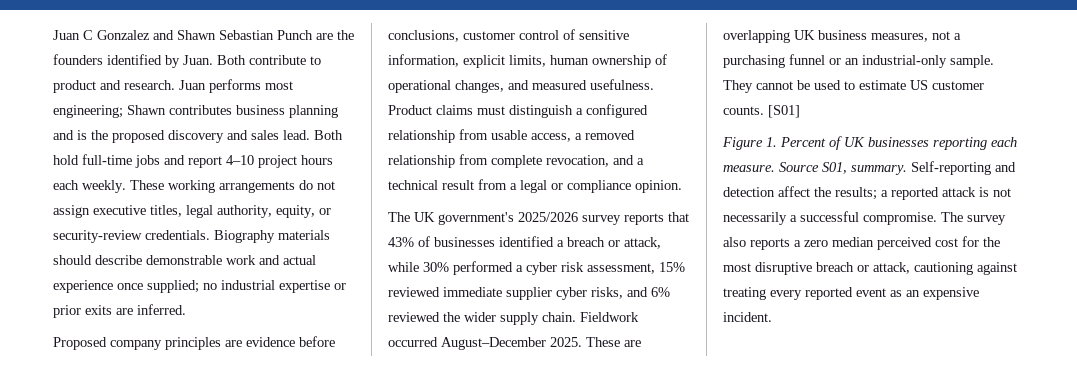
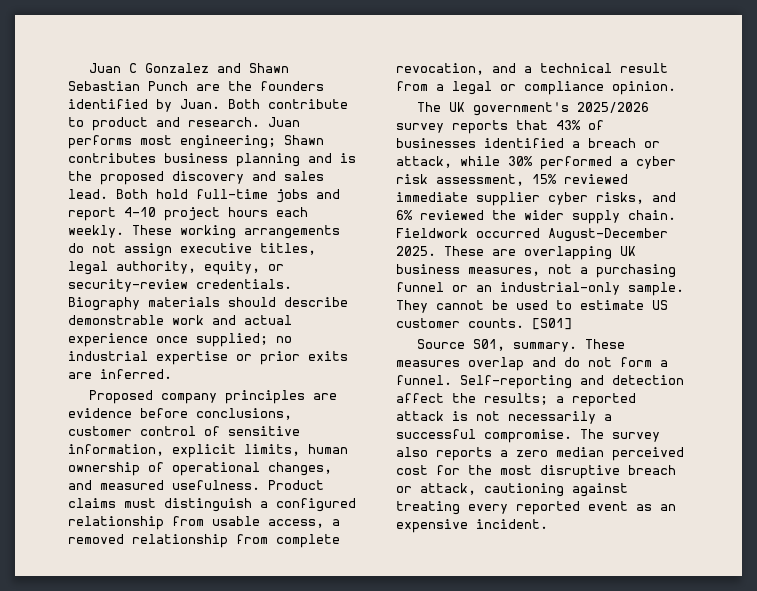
- Figure 1. Percent of UK businesses reporting each measure. Source S01, summary.
+ Source S01, summary. These measures overlap and do not form a funnel.

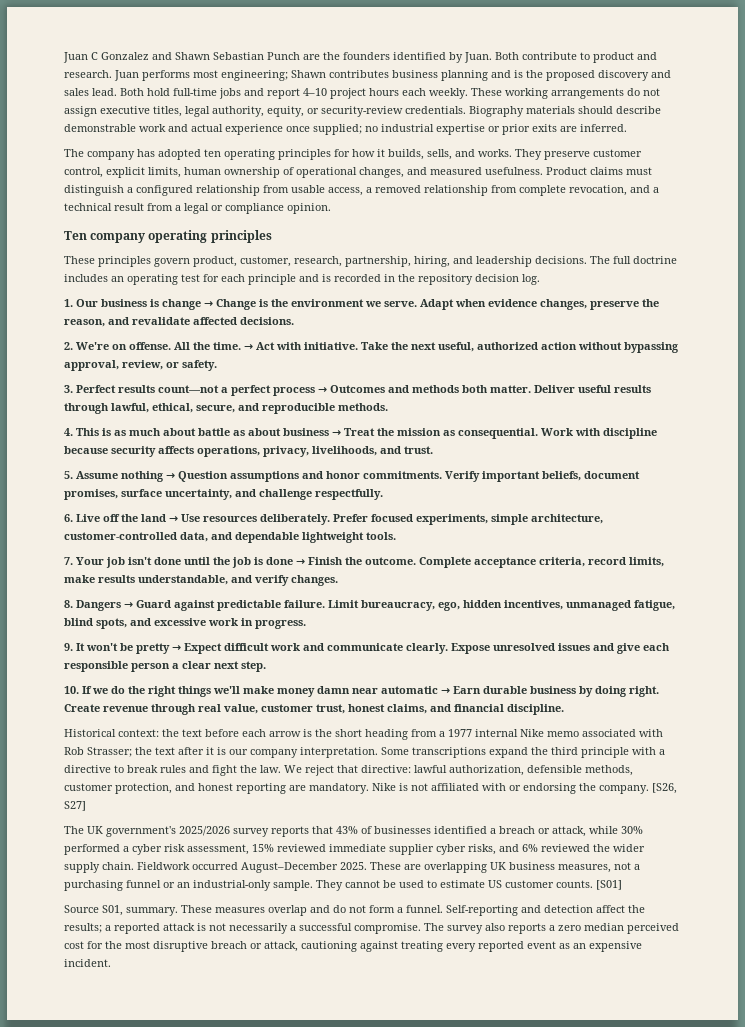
- Proposed company principles are evidence before conclusions, customer control of sensitive information, explicit limits, human ownership of operational changes, and measured usefulness.
+ The company has adopted ten operating principles for how it builds, sells, and works. They preserve customer control, explicit limits, human ownership of operational changes, and measured usefulness.
+ Ten company operating principles
+ These principles govern product, customer, research, partnership, hiring, and leadership decisions. The full doctrine includes an operating test for each principle and is recorded in the repository decision log.
+ 1. Our business is change → Change is the environment we serve. Adapt when evidence changes, preserve the reason, and revalidate affected decisions.
+ 2. We're on offense. All the time. → Act with initiative. Take the next useful, authorized action without bypassing approval, review, or safety.
+ 3. Perfect results count—not a perfect process → Outcomes and methods both matter. Deliver useful results through lawful, ethical, secure, and reproducible methods.
+ 4. This is as much about battle as about business → Treat the mission as consequential. Work with discipline because security affects operations, privacy, livelihoods, and trust.
+ 5. Assume nothing → Question assumptions and honor commitments. Verify important beliefs, document promises, surface uncertainty, and challenge respectfully.
+ 6. Live off the land → Use resources deliberately. Prefer focused experiments, simple architecture, customer-controlled data, and dependable lightweight tools.
+ 7. Your job isn't done until the job is done → Finish the outcome. Complete acceptance criteria, record limits, make results understandable, and verify changes.
+ 8. Dangers → Guard against predictable failure. Limit bureaucracy, ego, hidden incentives, unmanaged fatigue, blind spots, and excessive work in progress.
+ 9. It won't be pretty → Expect difficult work and communicate clearly. Expose unresolved issues and give each responsible person a clear next step.
+ 10. If we do the right things we'll make money damn near automatic → Earn durable business by doing right. Create revenue through real value, customer trust, honest claims, and financial discipline.
+ Historical context: the text before each arrow is the short heading from a 1977 internal Nike memo associated with Rob Strasser; the text after it is our company interpretation. Some transcriptions expand the third principle with a directive to break rules and fight the law. We reject that directive: lawful authorization, defensible methods, customer protection, and honest reporting are mandatory. Nike is not affiliated with or endorsing the company. [S26, S27]

